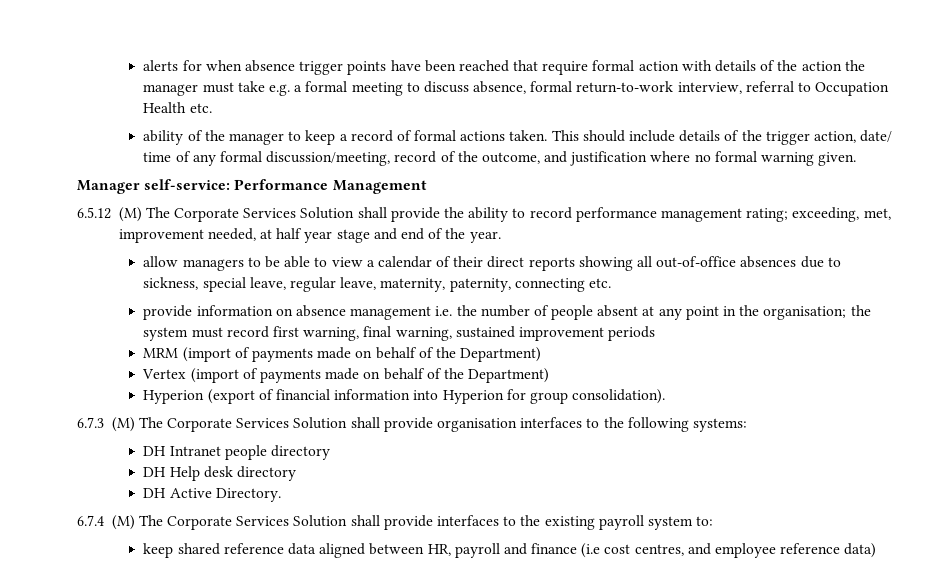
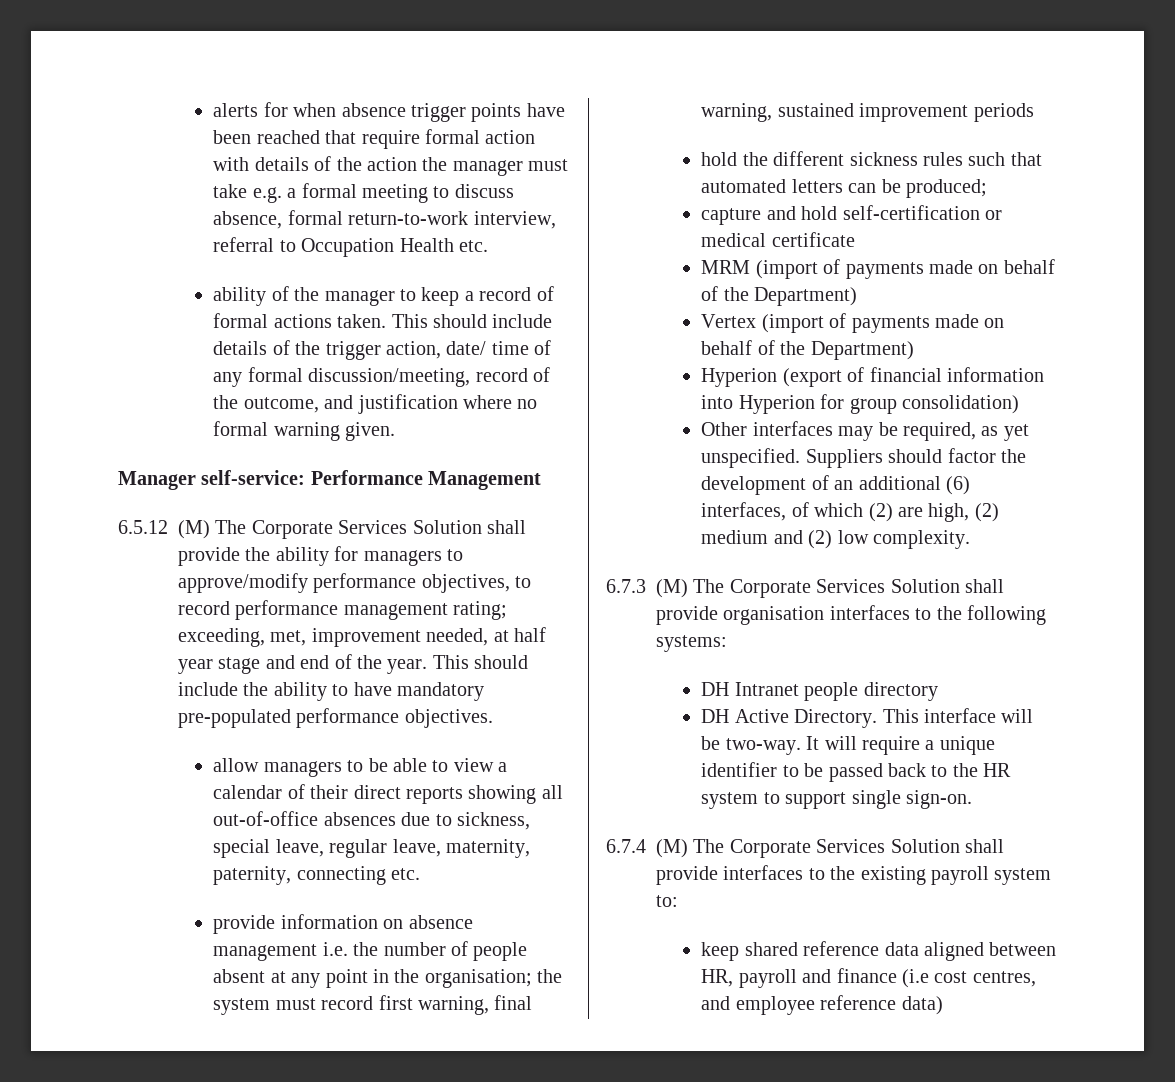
- 6.5.12 (M) The Corporate Services Solution shall provide the ability to record performance management rating; exceeding, met, improvement needed, at half year stage and end of the year.
+ 6.5.12 (M) The Corporate Services Solution shall provide the ability for managers to approve/modify performance objectives, to record performance management rating; exceeding, met, improvement needed, at half year stage and end of the year. This should include the ability to have mandatory pre-populated performance objectives.
+ hold the different sickness rules such that automated letters can be produced;
+ capture and hold self-certification or medical certificate
- Hyperion (export of financial information into Hyperion for group consolidation).
+ Hyperion (export of financial information into Hyperion for group consolidation)
+ Other interfaces may be required, as yet unspecified. Suppliers should factor the development of an additional (6) interfaces, of which (2) are high, (2) medium and (2) low complexity.
- DH Help desk directory
+ This interface will be two-way. It will require a unique identifier to be passed back to the HR system to support single sign-on.

